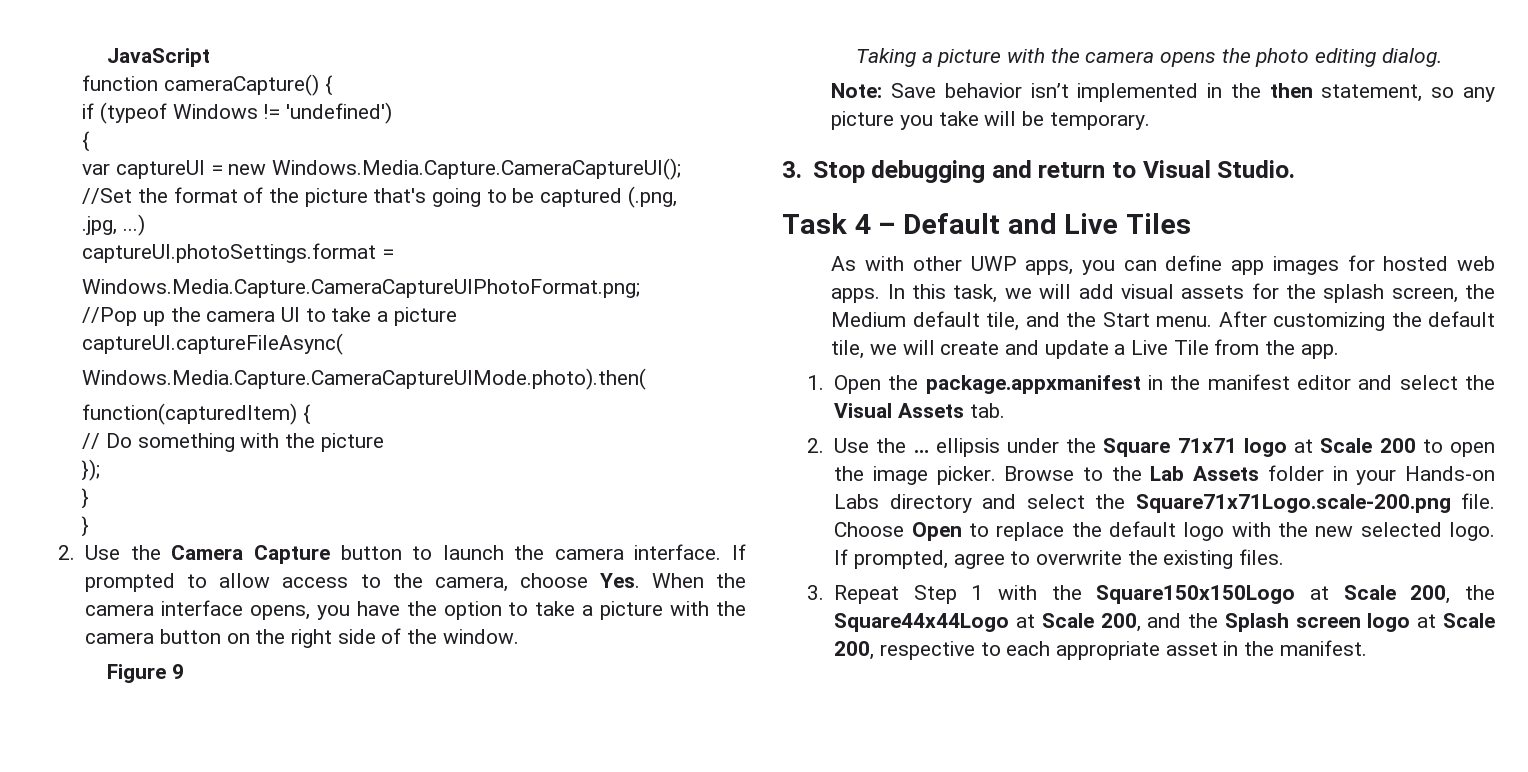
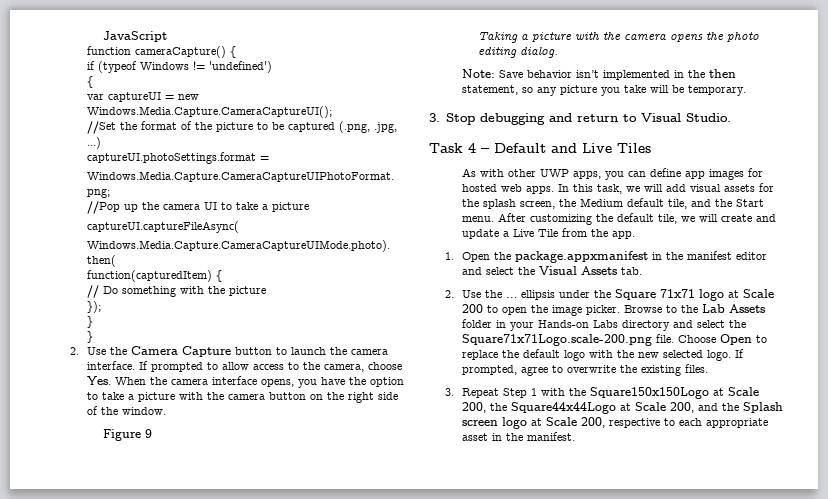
- //Set the format of the picture that's going to be captured (.png,
- .jpg, ...)
+ //Set the format of the picture to be captured (.png, .jpg, ...)

